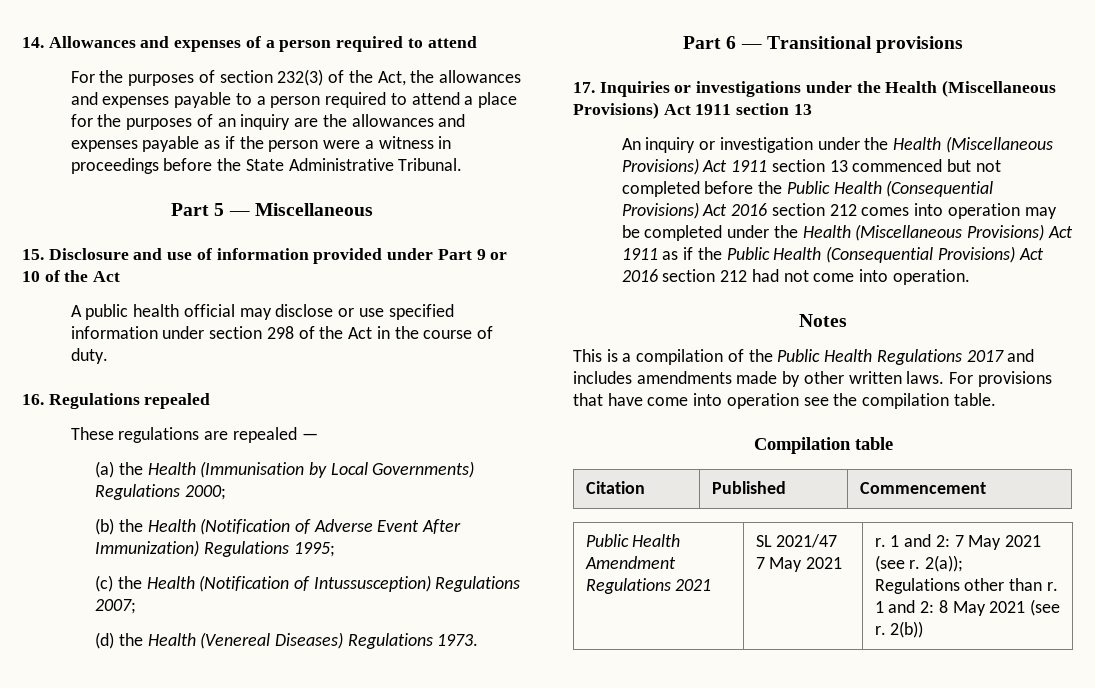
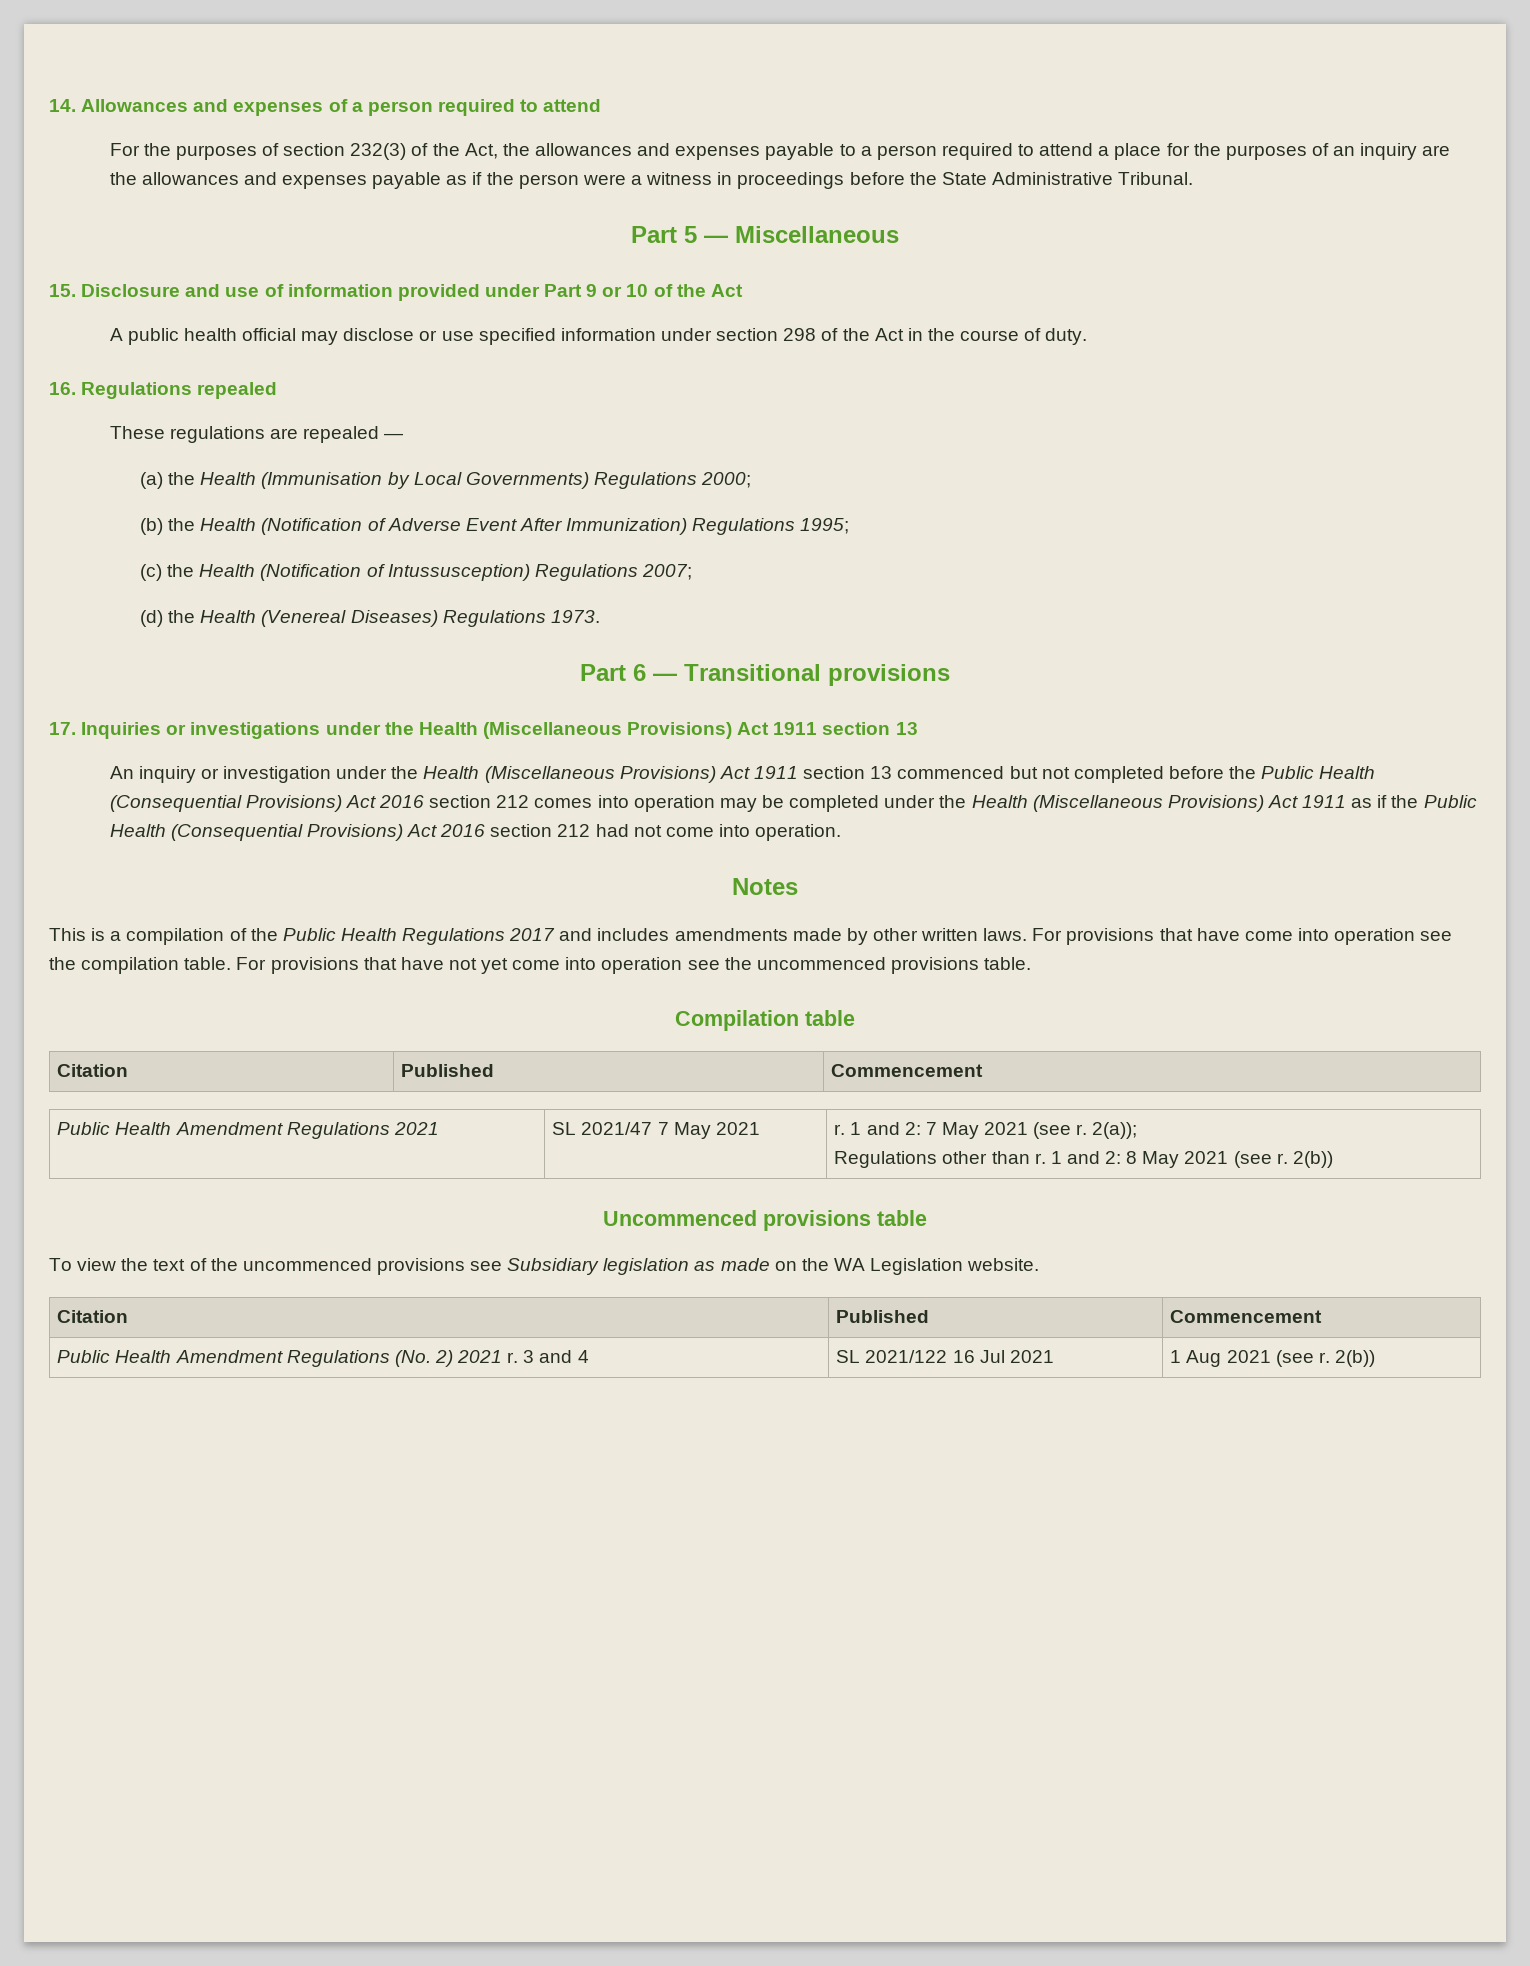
+ For provisions that have not yet come into operation see the uncommenced provisions table.
+ Uncommenced provisions table
+ To view the text of the uncommenced provisions see Subsidiary legislation as made on the WA Legislation website.
+ Citation | Published | Commencement
+ Public Health Amendment Regulations (No. 2) 2021 r. 3 and 4 | SL 2021/122 16 Jul 2021 | 1 Aug 2021 (see r. 2(b))

